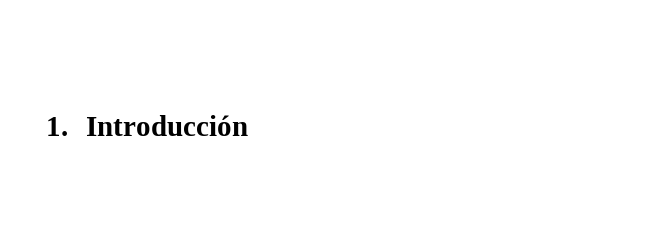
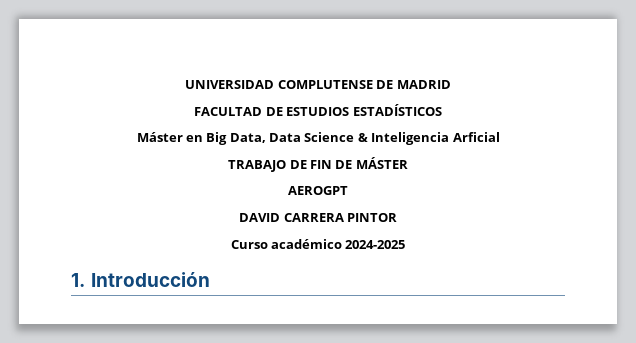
+ UNIVERSIDAD COMPLUTENSE DE MADRID
+ FACULTAD DE ESTUDIOS ESTADÍSTICOS
+ Máster en Big Data, Data Science & Inteligencia Arficial
+ TRABAJO DE FIN DE MÁSTER
+ AEROGPT
+ DAVID CARRERA PINTOR
+ Curso académico 2024-2025

